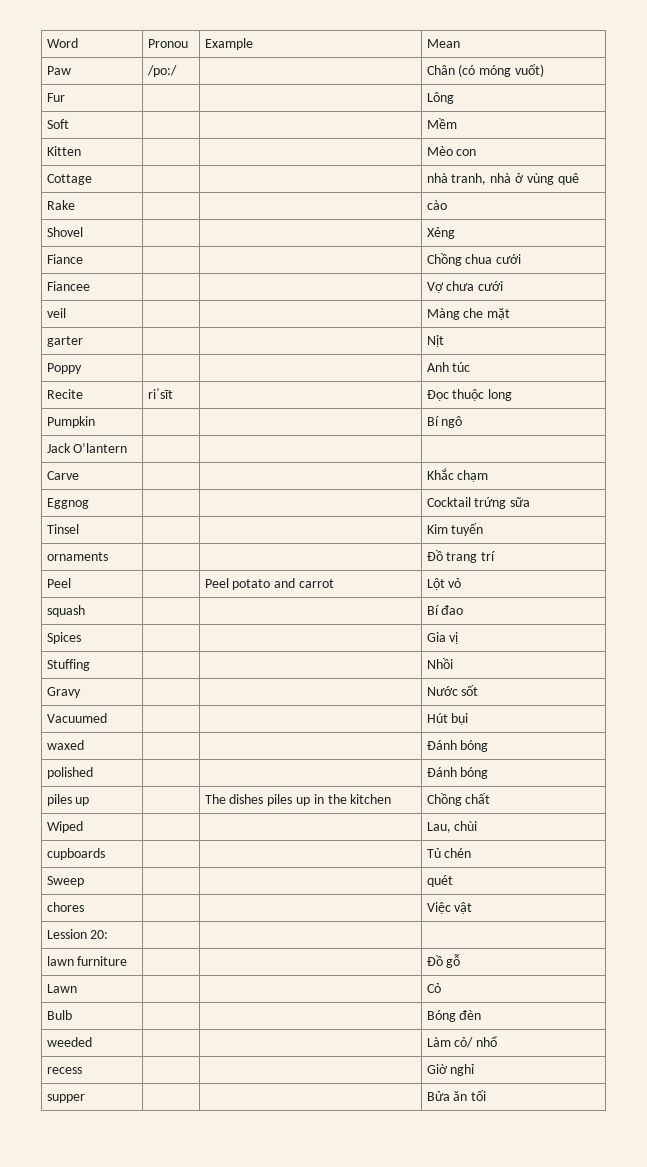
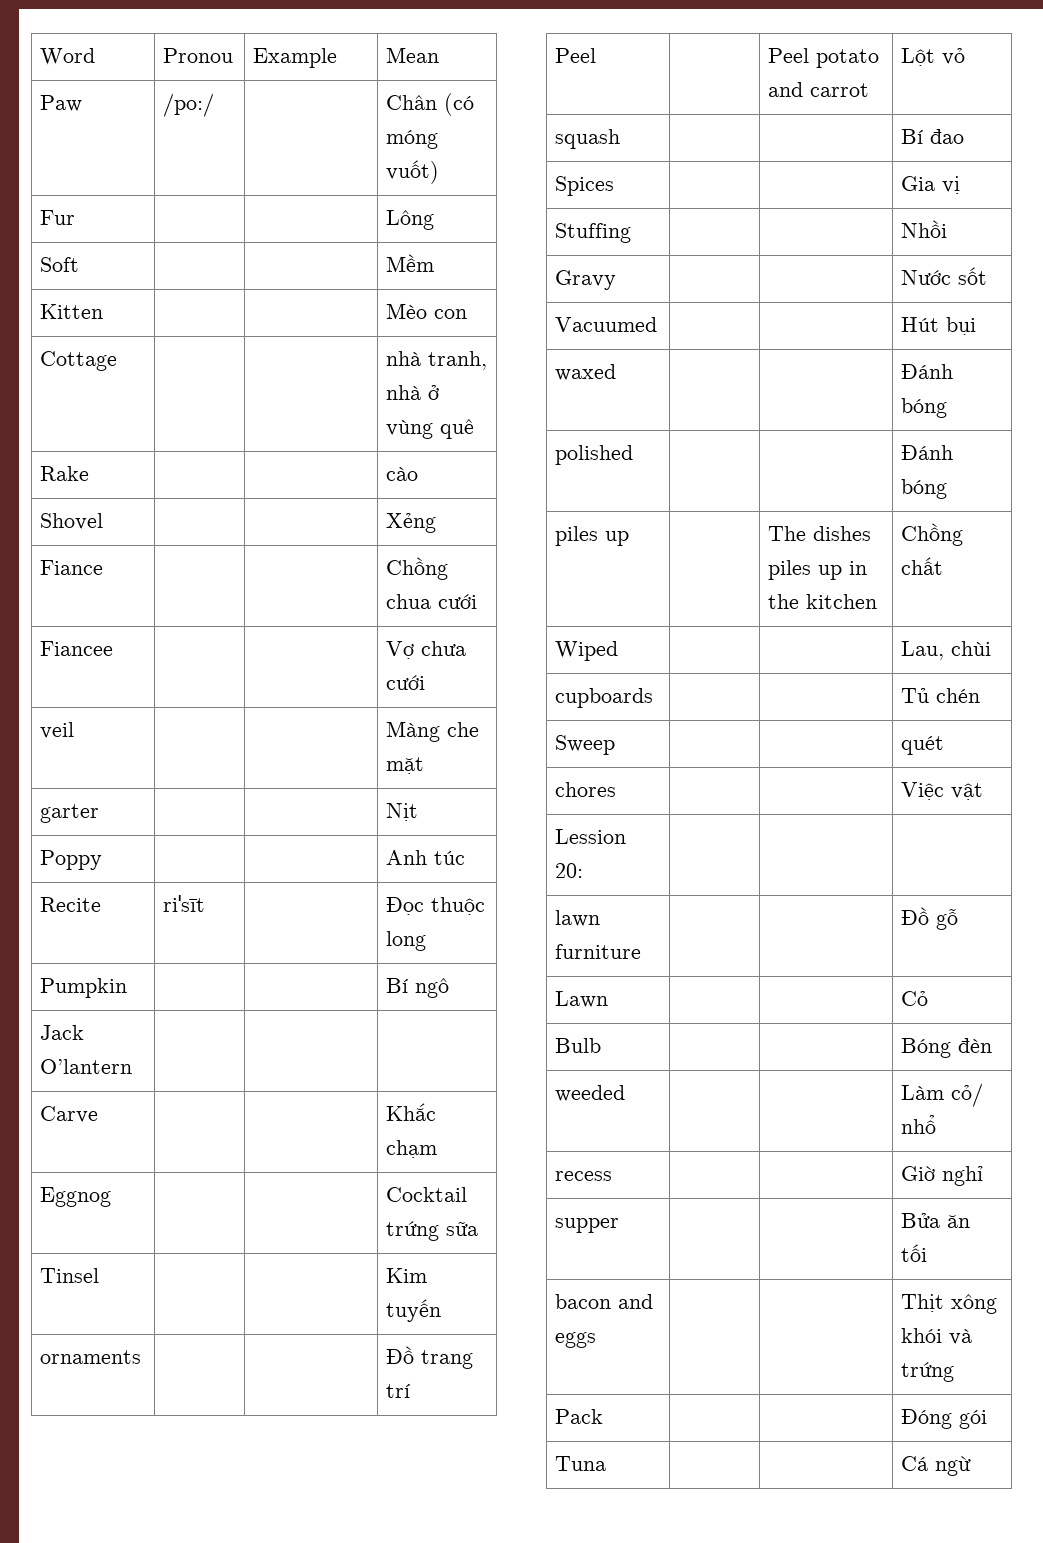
+ bacon and eggs | | | Thịt xông khói và trứng
+ Pack | | | Đóng gói
+ Tuna | | | Cá ngừ

